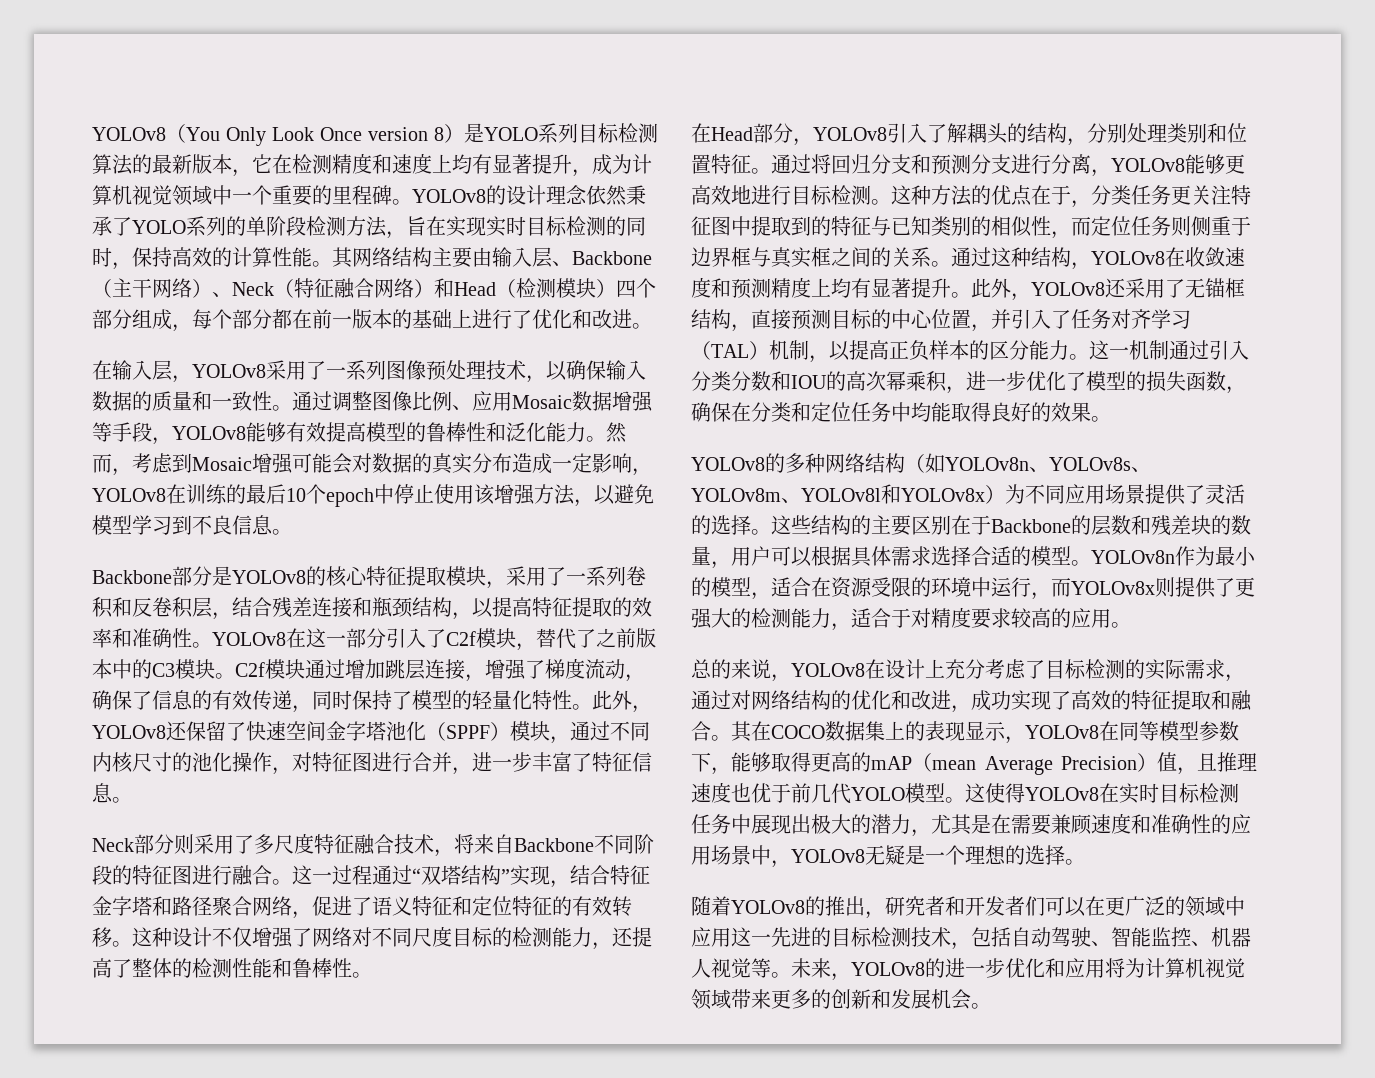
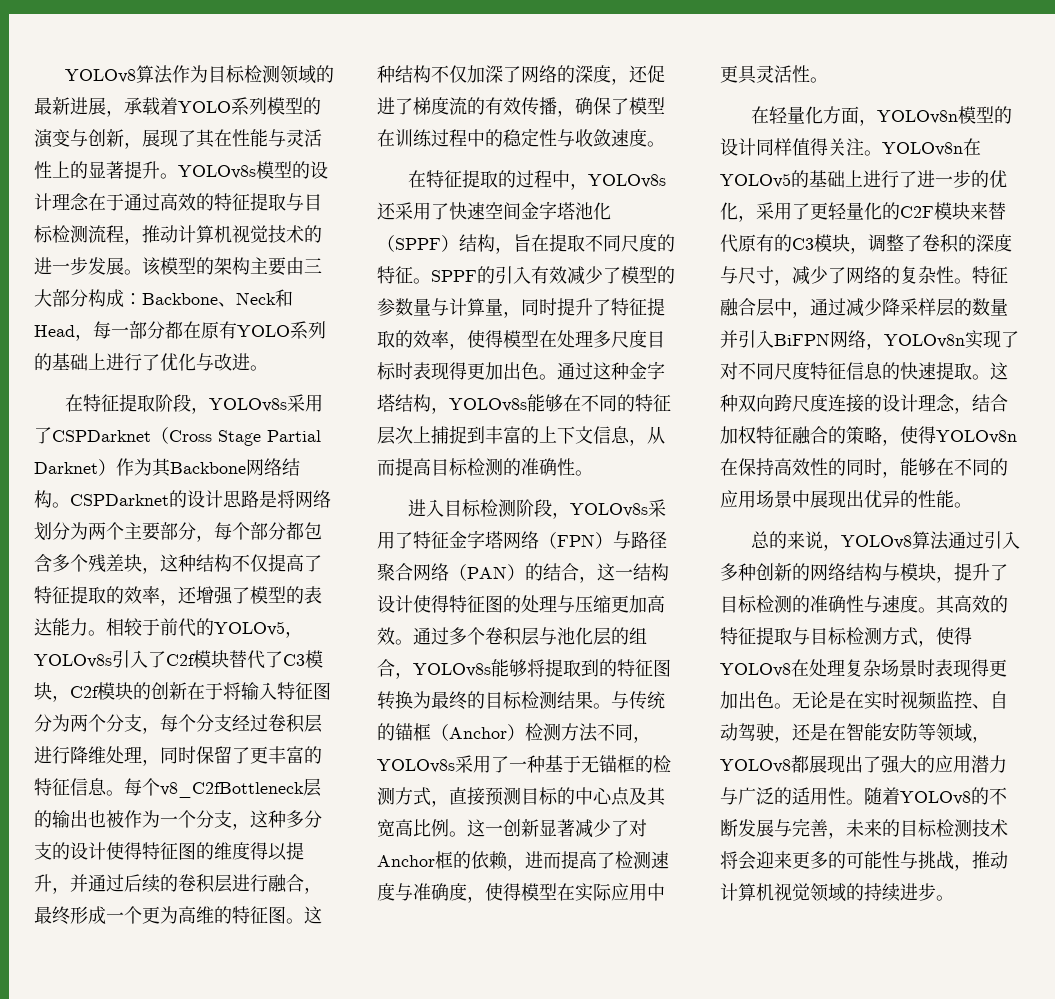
- YOLOv8（You Only Look Once version 8）是YOLO系列目标检测算法的最新版本，它在检测精度和速度上均有显著提升，成为计算机视觉领域中一个重要的里程碑。YOLOv8的设计理念依然秉承了YOLO系列的单阶段检测方法，旨在实现实时目标检测的同时，保持高效的计算性能。其网络结构主要由输入层、Backbone（主干网络）、Neck（特征融合网络）和Head（检测模块）四个部分组成，每个部分都在前一版本的基础上进行了优化和改进。
+ YOLOv8算法作为目标检测领域的最新进展，承载着YOLO系列模型的演变与创新，展现了其在性能与灵活性上的显著提升。YOLOv8s模型的设计理念在于通过高效的特征提取与目标检测流程，推动计算机视觉技术的进一步发展。该模型的架构主要由三大部分构成：Backbone、Neck和Head，每一部分都在原有YOLO系列的基础上进行了优化与改进。
- 在输入层，YOLOv8采用了一系列图像预处理技术，以确保输入数据的质量和一致性。通过调整图像比例、应用Mosaic数据增强等手段，YOLOv8能够有效提高模型的鲁棒性和泛化能力。然而，考虑到Mosaic增强可能会对数据的真实分布造成一定影响，YOLOv8在训练的最后10个epoch中停止使用该增强方法，以避免模型学习到不良信息。
- Backbone部分是YOLOv8的核心特征提取模块，采用了一系列卷积和反卷积层，结合残差连接和瓶颈结构，以提高特征提取的效率和准确性。YOLOv8在这一部分引入了C2f模块，替代了之前版本中的C3模块。C2f模块通过增加跳层连接，增强了梯度流动，确保了信息的有效传递，同时保持了模型的轻量化特性。此外，YOLOv8还保留了快速空间金字塔池化（SPPF）模块，通过不同内核尺寸的池化操作，对特征图进行合并，进一步丰富了特征信息。
- Neck部分则采用了多尺度特征融合技术，将来自Backbone不同阶段的特征图进行融合。这一过程通过“双塔结构”实现，结合特征金字塔和路径聚合网络，促进了语义特征和定位特征的有效转移。这种设计不仅增强了网络对不同尺度目标的检测能力，还提高了整体的检测性能和鲁棒性。
- 在Head部分，YOLOv8引入了解耦头的结构，分别处理类别和位置特征。通过将回归分支和预测分支进行分离，YOLOv8能够更高效地进行目标检测。这种方法的优点在于，分类任务更关注特征图中提取到的特征与已知类别的相似性，而定位任务则侧重于边界框与真实框之间的关系。通过这种结构，YOLOv8在收敛速度和预测精度上均有显著提升。此外，YOLOv8还采用了无锚框结构，直接预测目标的中心位置，并引入了任务对齐学习（TAL）机制，以提高正负样本的区分能力。这一机制通过引入分类分数和IOU的高次幂乘积，进一步优化了模型的损失函数，确保在分类和定位任务中均能取得良好的效果。
- YOLOv8的多种网络结构（如YOLOv8n、YOLOv8s、YOLOv8m、YOLOv8l和YOLOv8x）为不同应用场景提供了灵活的选择。这些结构的主要区别在于Backbone的层数和残差块的数量，用户可以根据具体需求选择合适的模型。YOLOv8n作为最小的模型，适合在资源受限的环境中运行，而YOLOv8x则提供了更强大的检测能力，适合于对精度要求较高的应用。
- 总的来说，YOLOv8在设计上充分考虑了目标检测的实际需求，通过对网络结构的优化和改进，成功实现了高效的特征提取和融合。其在COCO数据集上的表现显示，YOLOv8在同等模型参数下，能够取得更高的mAP（mean Average Precision）值，且推理速度也优于前几代YOLO模型。这使得YOLOv8在实时目标检测任务中展现出极大的潜力，尤其是在需要兼顾速度和准确性的应用场景中，YOLOv8无疑是一个理想的选择。
- 随着YOLOv8的推出，研究者和开发者们可以在更广泛的领域中应用这一先进的目标检测技术，包括自动驾驶、智能监控、机器人视觉等。未来，YOLOv8的进一步优化和应用将为计算机视觉领域带来更多的创新和发展机会。
+ 在特征提取阶段，YOLOv8s采用了CSPDarknet（Cross Stage Partial Darknet）作为其Backbone网络结构。CSPDarknet的设计思路是将网络划分为两个主要部分，每个部分都包含多个残差块，这种结构不仅提高了特征提取的效率，还增强了模型的表达能力。相较于前代的YOLOv5，YOLOv8s引入了C2f模块替代了C3模块，C2f模块的创新在于将输入特征图分为两个分支，每个分支经过卷积层进行降维处理，同时保留了更丰富的特征信息。每个v8_C2fBottleneck层的输出也被作为一个分支，这种多分支的设计使得特征图的维度得以提升，并通过后续的卷积层进行融合，最终形成一个更为高维的特征图。这种结构不仅加深了网络的深度，还促进了梯度流的有效传播，确保了模型在训练过程中的稳定性与收敛速度。
+ 在特征提取的过程中，YOLOv8s还采用了快速空间金字塔池化（SPPF）结构，旨在提取不同尺度的特征。SPPF的引入有效减少了模型的参数量与计算量，同时提升了特征提取的效率，使得模型在处理多尺度目标时表现得更加出色。通过这种金字塔结构，YOLOv8s能够在不同的特征层次上捕捉到丰富的上下文信息，从而提高目标检测的准确性。
+ 进入目标检测阶段，YOLOv8s采用了特征金字塔网络（FPN）与路径聚合网络（PAN）的结合，这一结构设计使得特征图的处理与压缩更加高效。通过多个卷积层与池化层的组合，YOLOv8s能够将提取到的特征图转换为最终的目标检测结果。与传统的锚框（Anchor）检测方法不同，YOLOv8s采用了一种基于无锚框的检测方式，直接预测目标的中心点及其宽高比例。这一创新显著减少了对Anchor框的依赖，进而提高了检测速度与准确度，使得模型在实际应用中更具灵活性。
+ 在轻量化方面，YOLOv8n模型的设计同样值得关注。YOLOv8n在YOLOv5的基础上进行了进一步的优化，采用了更轻量化的C2F模块来替代原有的C3模块，调整了卷积的深度与尺寸，减少了网络的复杂性。特征融合层中，通过减少降采样层的数量并引入BiFPN网络，YOLOv8n实现了对不同尺度特征信息的快速提取。这种双向跨尺度连接的设计理念，结合加权特征融合的策略，使得YOLOv8n在保持高效性的同时，能够在不同的应用场景中展现出优异的性能。
+ 总的来说，YOLOv8算法通过引入多种创新的网络结构与模块，提升了目标检测的准确性与速度。其高效的特征提取与目标检测方式，使得YOLOv8在处理复杂场景时表现得更加出色。无论是在实时视频监控、自动驾驶，还是在智能安防等领域，YOLOv8都展现出了强大的应用潜力与广泛的适用性。随着YOLOv8的不断发展与完善，未来的目标检测技术将会迎来更多的可能性与挑战，推动计算机视觉领域的持续进步。

